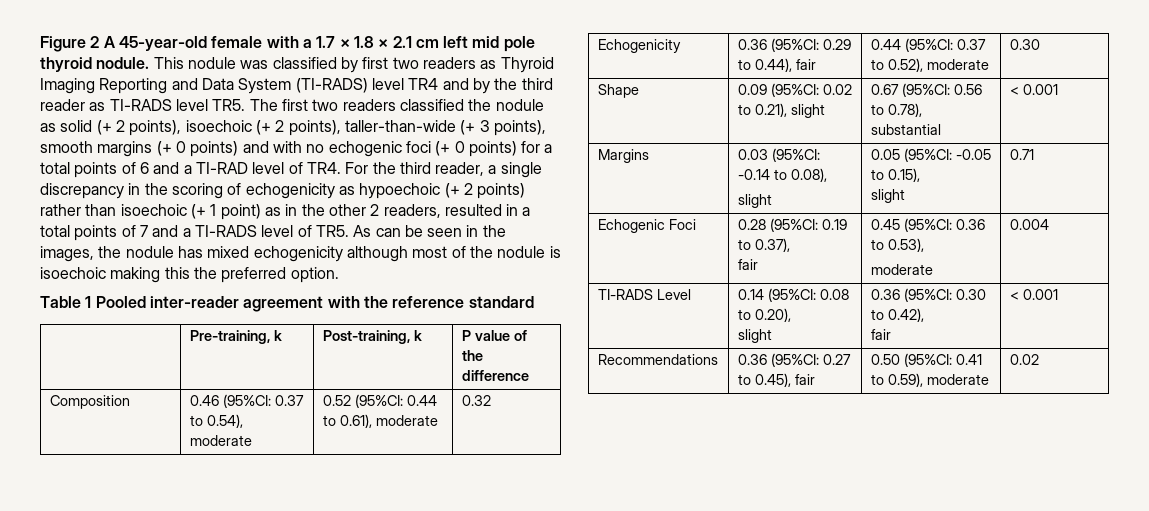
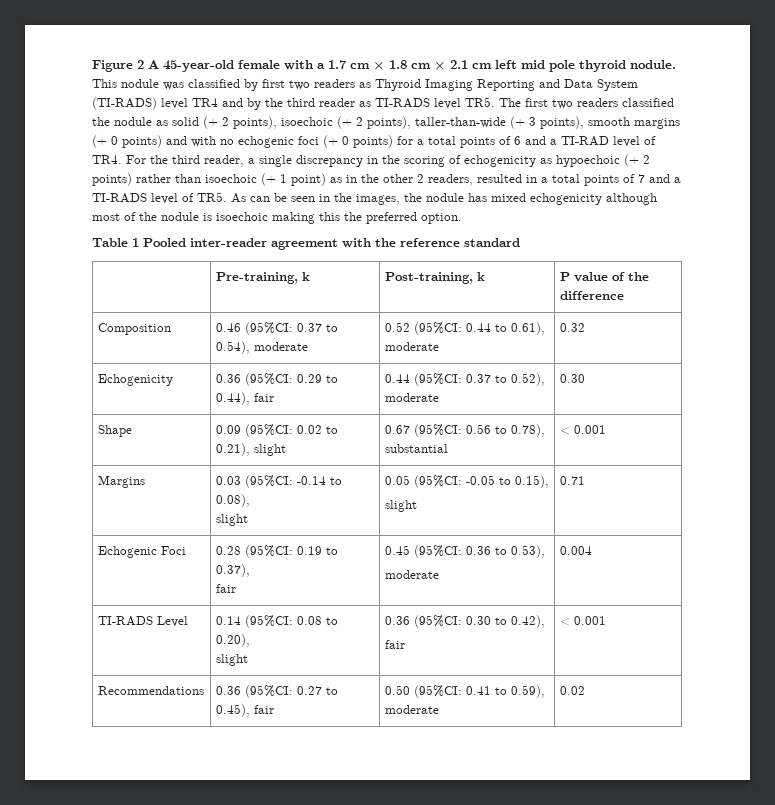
- Figure 2 A 45-year-old female with a 1.7 × 1.8 × 2.1 cm left mid pole thyroid nodule.
+ Figure 2 A 45-year-old female with a 1.7 cm × 1.8 cm × 2.1 cm left mid pole thyroid nodule.

